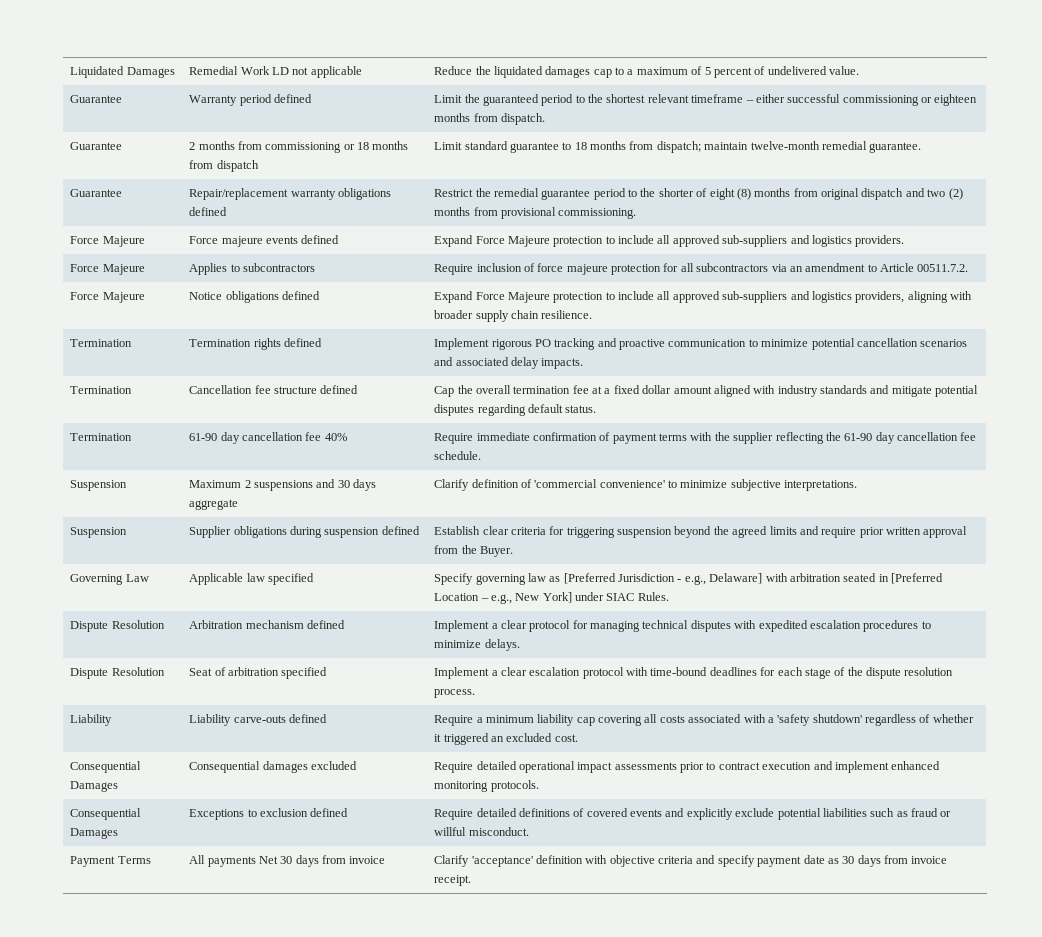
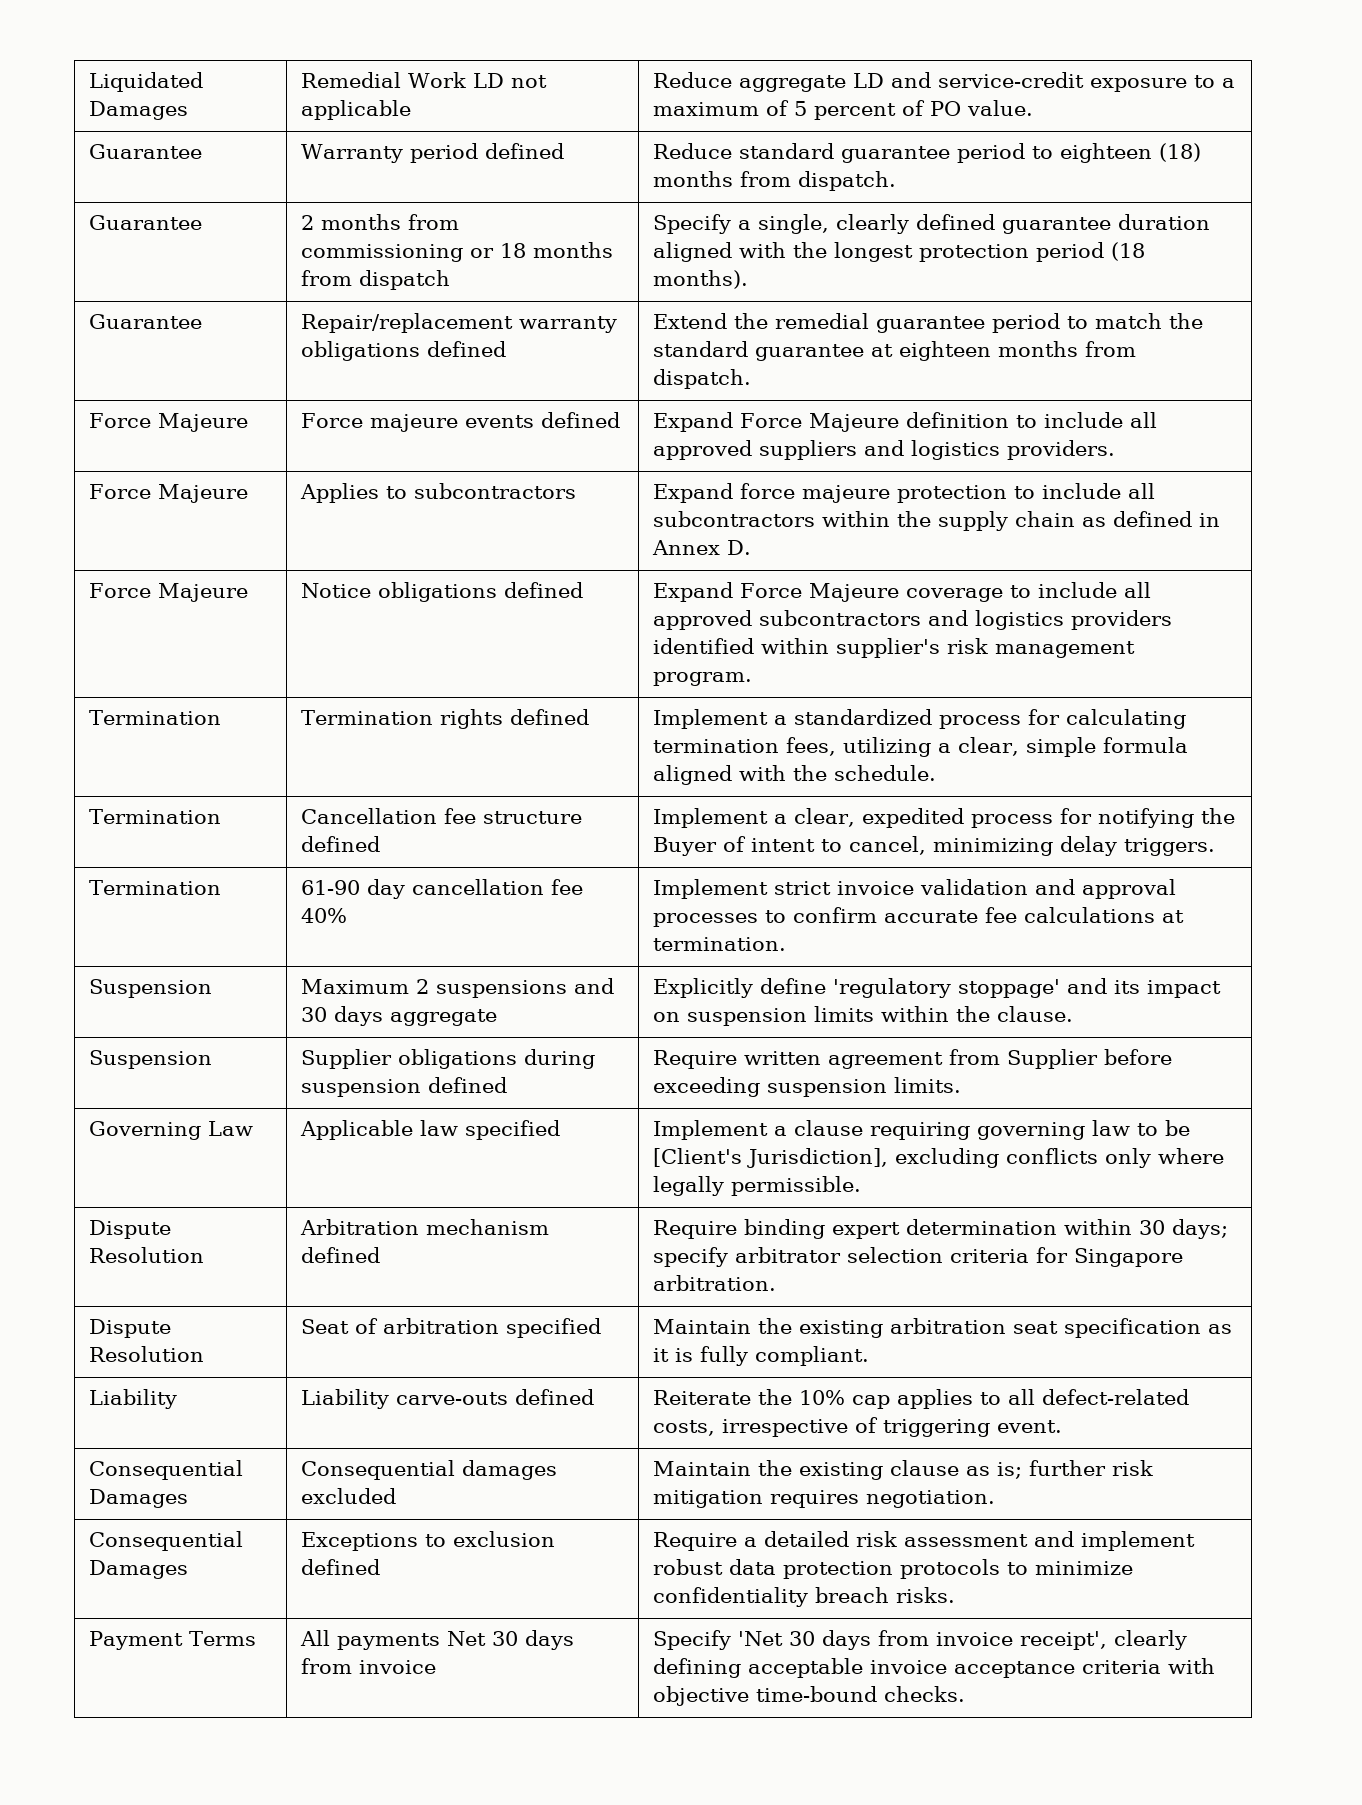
- Liquidated Damages | Remedial Work LD not applicable | Reduce the liquidated damages cap to a maximum of 5 percent of undelivered value.
+ Liquidated Damages | Remedial Work LD not applicable | Reduce aggregate LD and service-credit exposure to a maximum of 5 percent of PO value.
- Guarantee | Warranty period defined | Limit the guaranteed period to the shortest relevant timeframe – either successful commissioning or eighteen months from dispatch.
+ Guarantee | Warranty period defined | Reduce standard guarantee period to eighteen (18) months from dispatch.
- Guarantee | 2 months from commissioning or 18 months from dispatch | Limit standard guarantee to 18 months from dispatch; maintain twelve-month remedial guarantee.
+ Guarantee | 2 months from commissioning or 18 months from dispatch | Specify a single, clearly defined guarantee duration aligned with the longest protection period (18 months).
- Guarantee | Repair/replacement warranty obligations defined | Restrict the remedial guarantee period to the shorter of eight (8) months from original dispatch and two (2) months from provisional commissioning.
+ Guarantee | Repair/replacement warranty obligations defined | Extend the remedial guarantee period to match the standard guarantee at eighteen months from dispatch.
- Force Majeure | Force majeure events defined | Expand Force Majeure protection to include all approved sub-suppliers and logistics providers.
+ Force Majeure | Force majeure events defined | Expand Force Majeure definition to include all approved suppliers and logistics providers.
- Force Majeure | Applies to subcontractors | Require inclusion of force majeure protection for all subcontractors via an amendment to Article 00511.7.2.
+ Force Majeure | Applies to subcontractors | Expand force majeure protection to include all subcontractors within the supply chain as defined in Annex D.
- Force Majeure | Notice obligations defined | Expand Force Majeure protection to include all approved sub-suppliers and logistics providers, aligning with broader supply chain resilience.
+ Force Majeure | Notice obligations defined | Expand Force Majeure coverage to include all approved subcontractors and logistics providers identified within supplier's risk management program.
- Termination | Termination rights defined | Implement rigorous PO tracking and proactive communication to minimize potential cancellation scenarios and associated delay impacts.
+ Termination | Termination rights defined | Implement a standardized process for calculating termination fees, utilizing a clear, simple formula aligned with the schedule.
- Termination | Cancellation fee structure defined | Cap the overall termination fee at a fixed dollar amount aligned with industry standards and mitigate potential disputes regarding default status.
+ Termination | Cancellation fee structure defined | Implement a clear, expedited process for notifying the Buyer of intent to cancel, minimizing delay triggers.
- Termination | 61-90 day cancellation fee 40% | Require immediate confirmation of payment terms with the supplier reflecting the 61-90 day cancellation fee schedule.
+ Termination | 61-90 day cancellation fee 40% | Implement strict invoice validation and approval processes to confirm accurate fee calculations at termination.
- Suspension | Maximum 2 suspensions and 30 days aggregate | Clarify definition of 'commercial convenience' to minimize subjective interpretations.
+ Suspension | Maximum 2 suspensions and 30 days aggregate | Explicitly define 'regulatory stoppage' and its impact on suspension limits within the clause.
- Suspension | Supplier obligations during suspension defined | Establish clear criteria for triggering suspension beyond the agreed limits and require prior written approval from the Buyer.
+ Suspension | Supplier obligations during suspension defined | Require written agreement from Supplier before exceeding suspension limits.
- Governing Law | Applicable law specified | Specify governing law as [Preferred Jurisdiction - e.g., Delaware] with arbitration seated in [Preferred Location – e.g., New York] under SIAC Rules.
+ Governing Law | Applicable law specified | Implement a clause requiring governing law to be [Client's Jurisdiction], excluding conflicts only where legally permissible.
- Dispute Resolution | Arbitration mechanism defined | Implement a clear protocol for managing technical disputes with expedited escalation procedures to minimize delays.
+ Dispute Resolution | Arbitration mechanism defined | Require binding expert determination within 30 days; specify arbitrator selection criteria for Singapore arbitration.
- Dispute Resolution | Seat of arbitration specified | Implement a clear escalation protocol with time-bound deadlines for each stage of the dispute resolution process.
- Liability | Liability carve-outs defined | Require a minimum liability cap covering all costs associated with a 'safety shutdown' regardless of whether it triggered an excluded cost.
+ Dispute Resolution | Seat of arbitration specified | Maintain the existing arbitration seat specification as it is fully compliant.
+ Liability | Liability carve-outs defined | Reiterate the 10% cap applies to all defect-related costs, irrespective of triggering event.
- Consequential Damages | Consequential damages excluded | Require detailed operational impact assessments prior to contract execution and implement enhanced monitoring protocols.
+ Consequential Damages | Consequential damages excluded | Maintain the existing clause as is; further risk mitigation requires negotiation.
- Consequential Damages | Exceptions to exclusion defined | Require detailed definitions of covered events and explicitly exclude potential liabilities such as fraud or willful misconduct.
+ Consequential Damages | Exceptions to exclusion defined | Require a detailed risk assessment and implement robust data protection protocols to minimize confidentiality breach risks.
- Payment Terms | All payments Net 30 days from invoice | Clarify 'acceptance' definition with objective criteria and specify payment date as 30 days from invoice receipt.
+ Payment Terms | All payments Net 30 days from invoice | Specify 'Net 30 days from invoice receipt', clearly defining acceptable invoice acceptance criteria with objective time-bound checks.

